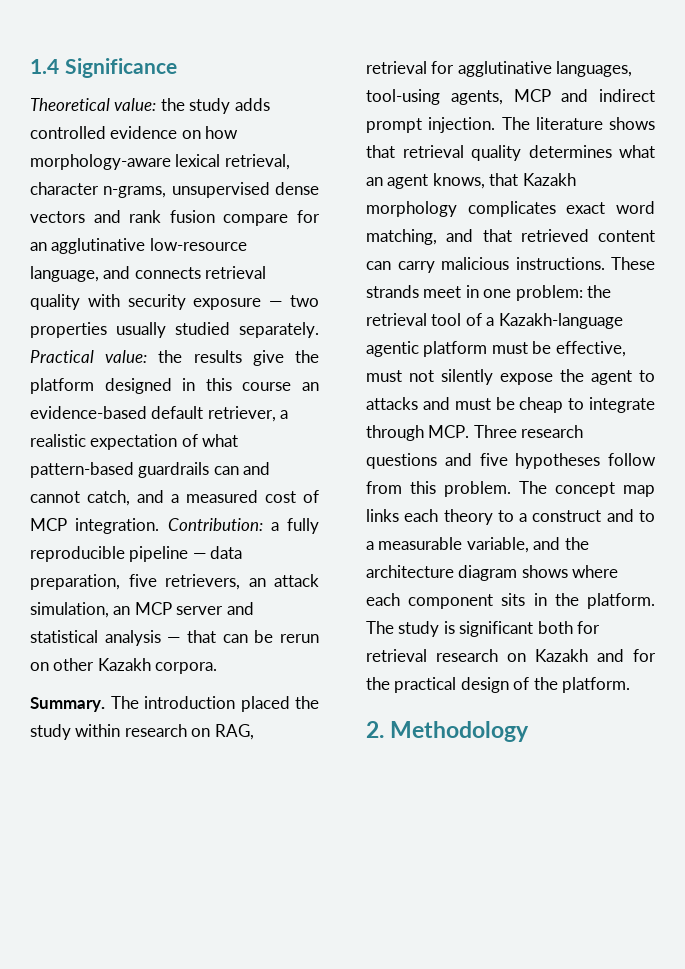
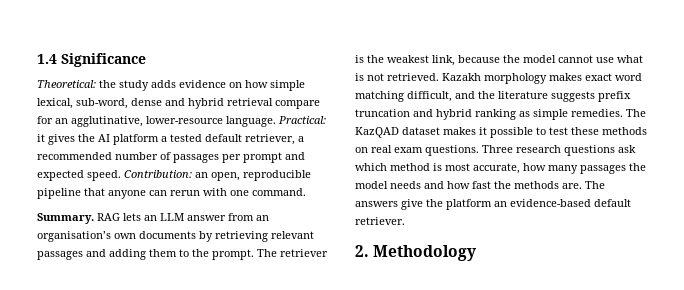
- Theoretical value: the study adds controlled evidence on how morphology-aware lexical retrieval, character n-grams, unsupervised dense vectors and rank fusion compare for an agglutinative low-resource language, and connects retrieval quality with security exposure — two properties usually studied separately. Practical value: the results give the platform designed in this course an evidence-based default retriever, a realistic expectation of what pattern-based guardrails can and cannot catch, and a measured cost of MCP integration. Contribution: a fully reproducible pipeline — data preparation, five retrievers, an attack simulation, an MCP server and statistical analysis — that can be rerun on other Kazakh corpora.
- Summary. The introduction placed the study within research on RAG, retrieval for agglutinative languages, tool-using agents, MCP and indirect prompt injection. The literature shows that retrieval quality determines what an agent knows, that Kazakh morphology complicates exact word matching, and that retrieved content can carry malicious instructions. These strands meet in one problem: the retrieval tool of a Kazakh-language agentic platform must be effective, must not silently expose the agent to attacks and must be cheap to integrate through MCP. Three research questions and five hypotheses follow from this problem. The concept map links each theory to a construct and to a measurable variable, and the architecture diagram shows where each component sits in the platform. The study is significant both for retrieval research on Kazakh and for the practical design of the platform.
+ Theoretical: the study adds evidence on how simple lexical, sub-word, dense and hybrid retrieval compare for an agglutinative, lower-resource language. Practical: it gives the AI platform a tested default retriever, a recommended number of passages per prompt and expected speed. Contribution: an open, reproducible pipeline that anyone can rerun with one command.
+ Summary. RAG lets an LLM answer from an organisation’s own documents by retrieving relevant passages and adding them to the prompt. The retriever is the weakest link, because the model cannot use what is not retrieved. Kazakh morphology makes exact word matching difficult, and the literature suggests prefix truncation and hybrid ranking as simple remedies. The KazQAD dataset makes it possible to test these methods on real exam questions. Three research questions ask which method is most accurate, how many passages the model needs and how fast the methods are. The answers give the platform an evidence-based default retriever.

